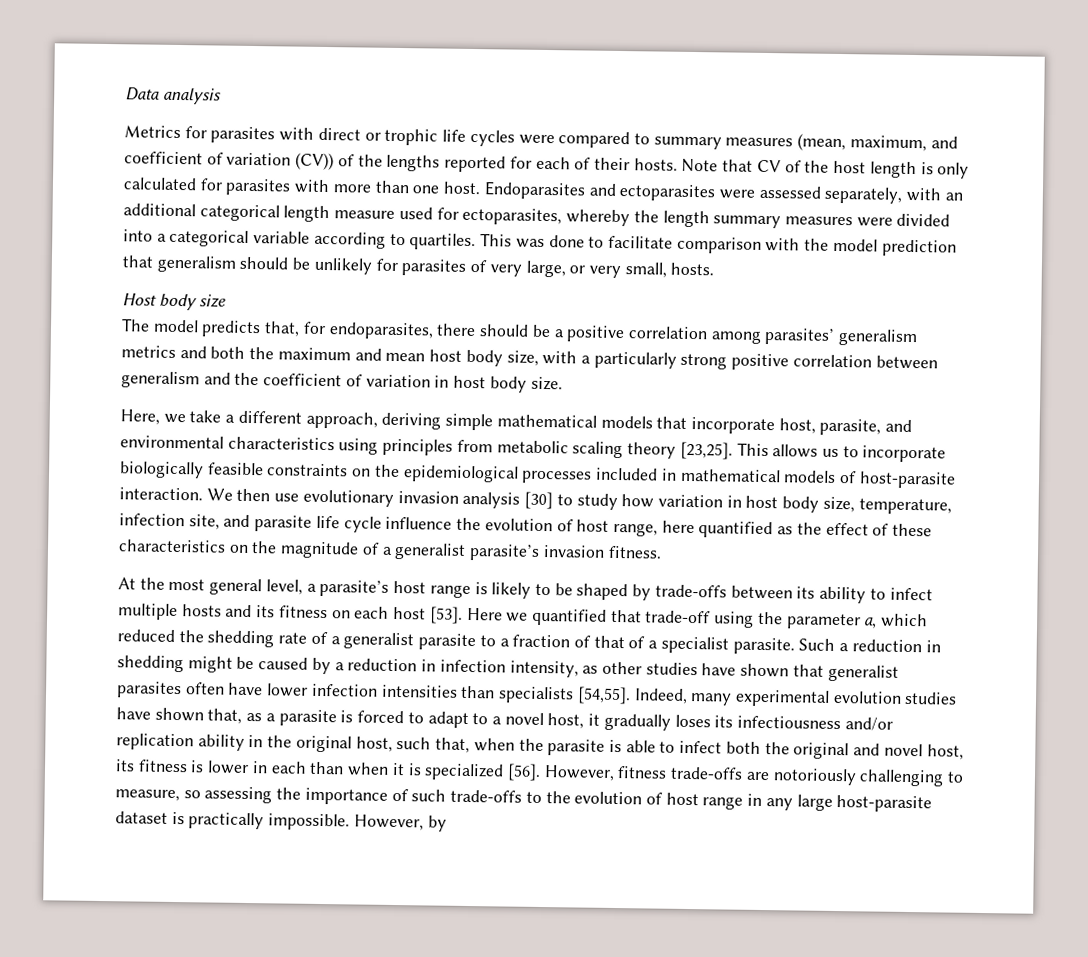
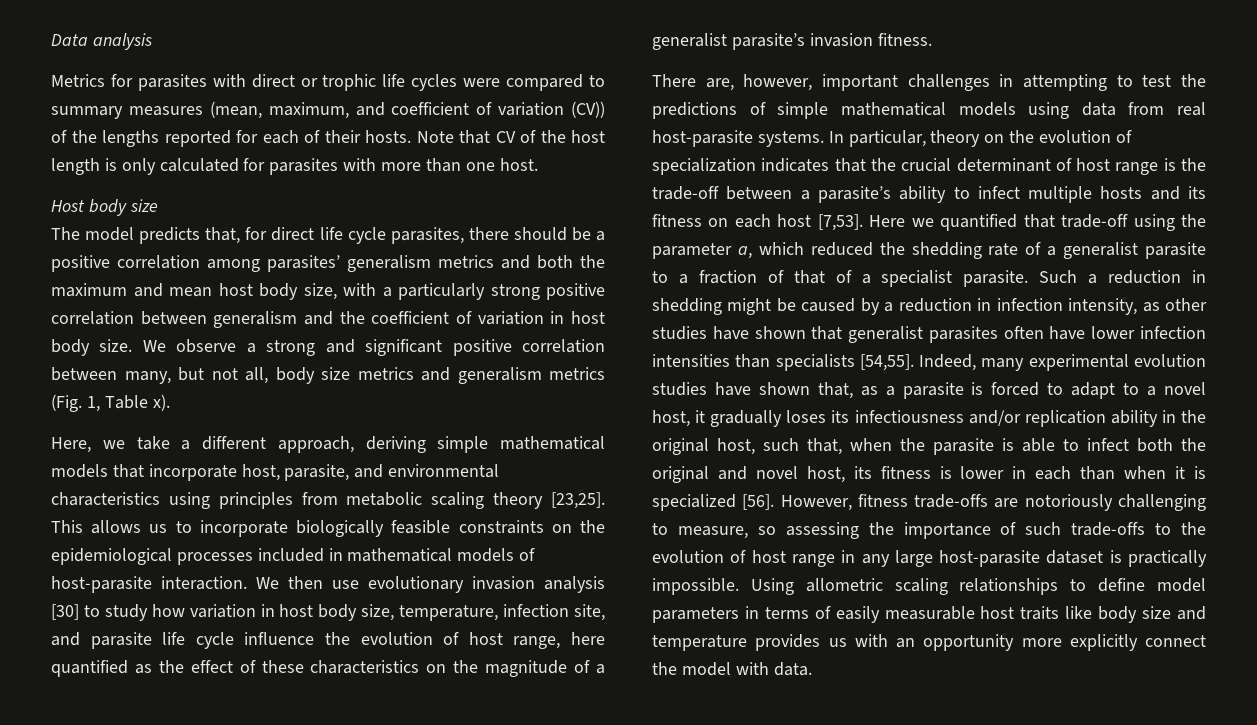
- Endoparasites and ectoparasites were assessed separately, with an additional categorical length measure used for ectoparasites, whereby the length summary measures were divided into a categorical variable according to quartiles. This was done to facilitate comparison with the model prediction that generalism should be unlikely for parasites of very large, or very small, hosts.
- The model predicts that, for endoparasites, there should be a positive correlation among parasites’ generalism metrics and both the maximum and mean host body size, with a particularly strong positive correlation between generalism and the coefficient of variation in host body size.
+ The model predicts that, for direct life cycle parasites, there should be a positive correlation among parasites’ generalism metrics and both the maximum and mean host body size, with a particularly strong positive correlation between generalism and the coefficient of variation in host body size. We observe a strong and significant positive correlation between many, but not all, body size metrics and generalism metrics (Fig. 1, Table x).
- At the most general level, a parasite’s host range is likely to be shaped by trade-offs between its ability to infect multiple hosts and its fitness on each host [53].
+ There are, however, important challenges in attempting to test the predictions of simple mathematical models using data from real host-parasite systems. In particular, theory on the evolution of specialization indicates that the crucial determinant of host range is the trade-off between a parasite’s ability to infect multiple hosts and its fitness on each host [7,53].
- However, by
+ Using allometric scaling relationships to define model parameters in terms of easily measurable host traits like body size and temperature provides us with an opportunity more explicitly connect the model with data.

